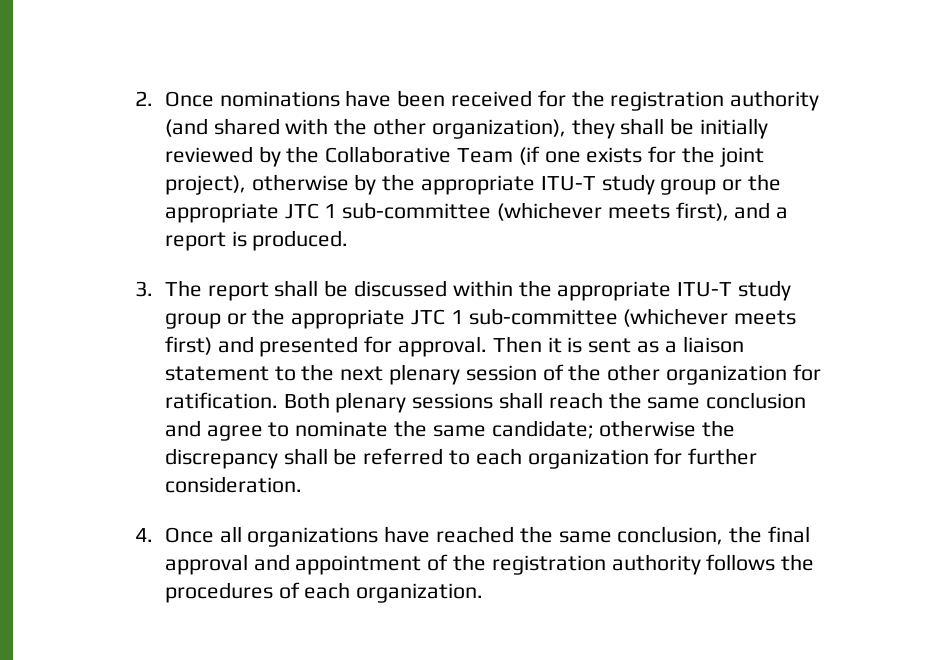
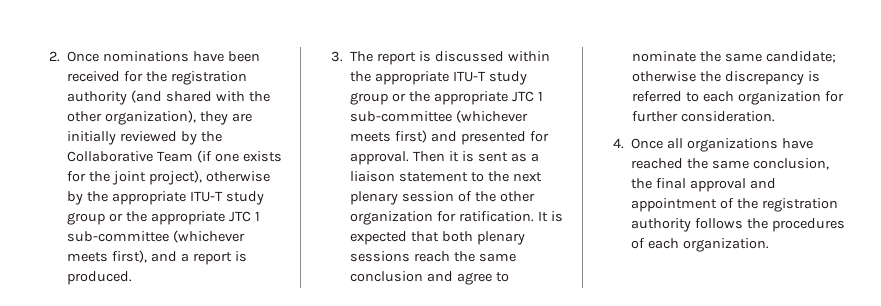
- 2. Once nominations have been received for the registration authority (and shared with the other organization), they shall be initially reviewed by the Collaborative Team (if one exists for the joint project), otherwise by the appropriate ITU-T study group or the appropriate JTC 1 sub-committee (whichever meets first), and a report is produced.
+ 2. Once nominations have been received for the registration authority (and shared with the other organization), they are initially reviewed by the Collaborative Team (if one exists for the joint project), otherwise by the appropriate ITU-T study group or the appropriate JTC 1 sub-committee (whichever meets first), and a report is produced.
- 3. The report shall be discussed within the appropriate ITU-T study group or the appropriate JTC 1 sub-committee (whichever meets first) and presented for approval.
+ 3. The report is discussed within the appropriate ITU-T study group or the appropriate JTC 1 sub-committee (whichever meets first) and presented for approval.
- Both plenary sessions shall reach the same conclusion and agree to nominate the same candidate; otherwise the discrepancy shall be referred to each organization for further consideration.
+ It is expected that both plenary sessions reach the same conclusion and agree to nominate the same candidate; otherwise the discrepancy is referred to each organization for further consideration.

